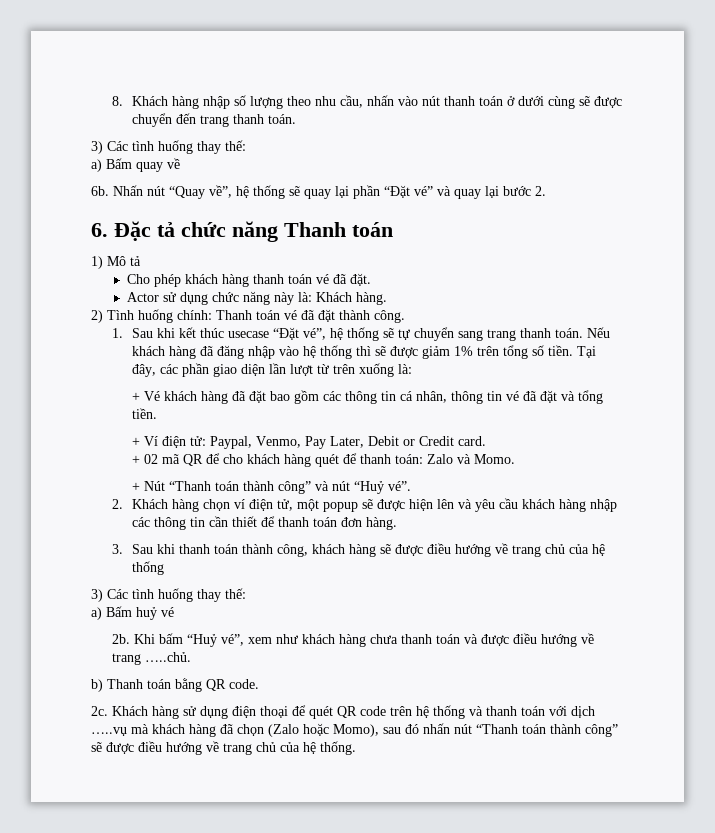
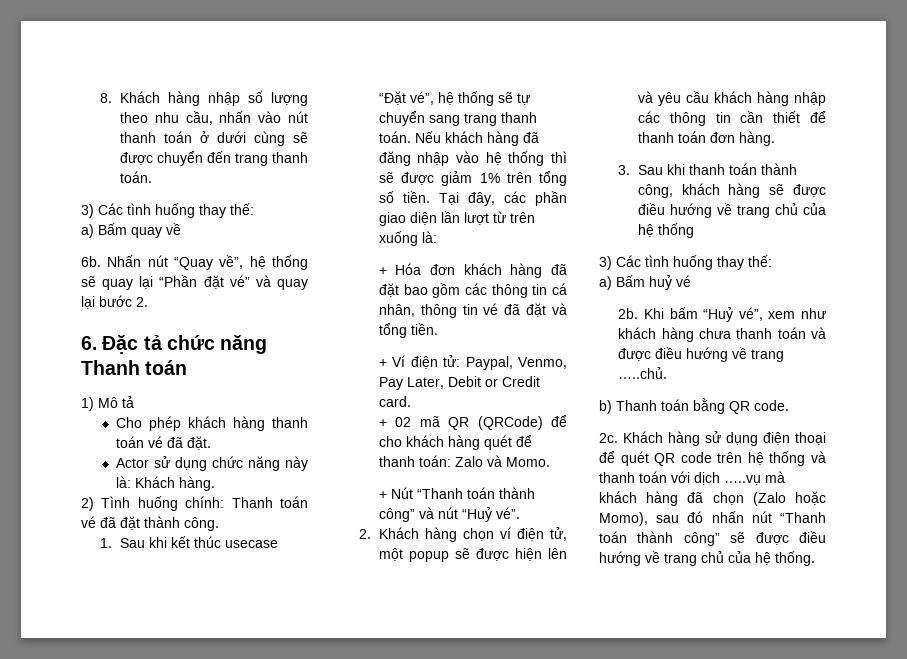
- Nhấn nút “Quay về”, hệ thống sẽ quay lại phần “Đặt vé” và quay lại bước 2.
+ Nhấn nút “Quay về”, hệ thống sẽ quay lại “Phần đặt vé” và quay lại bước 2.
- + Vé khách hàng đã đặt bao gồm các thông tin cá nhân, thông tin vé đã đặt và tổng tiền.
+ + Hóa đơn khách hàng đã đặt bao gồm các thông tin cá nhân, thông tin vé đã đặt và tổng tiền.
- + 02 mã QR để cho khách hàng quét để thanh toán: Zalo và Momo.
+ + 02 mã QR (QRCode) để cho khách hàng quét để thanh toán: Zalo và Momo.

